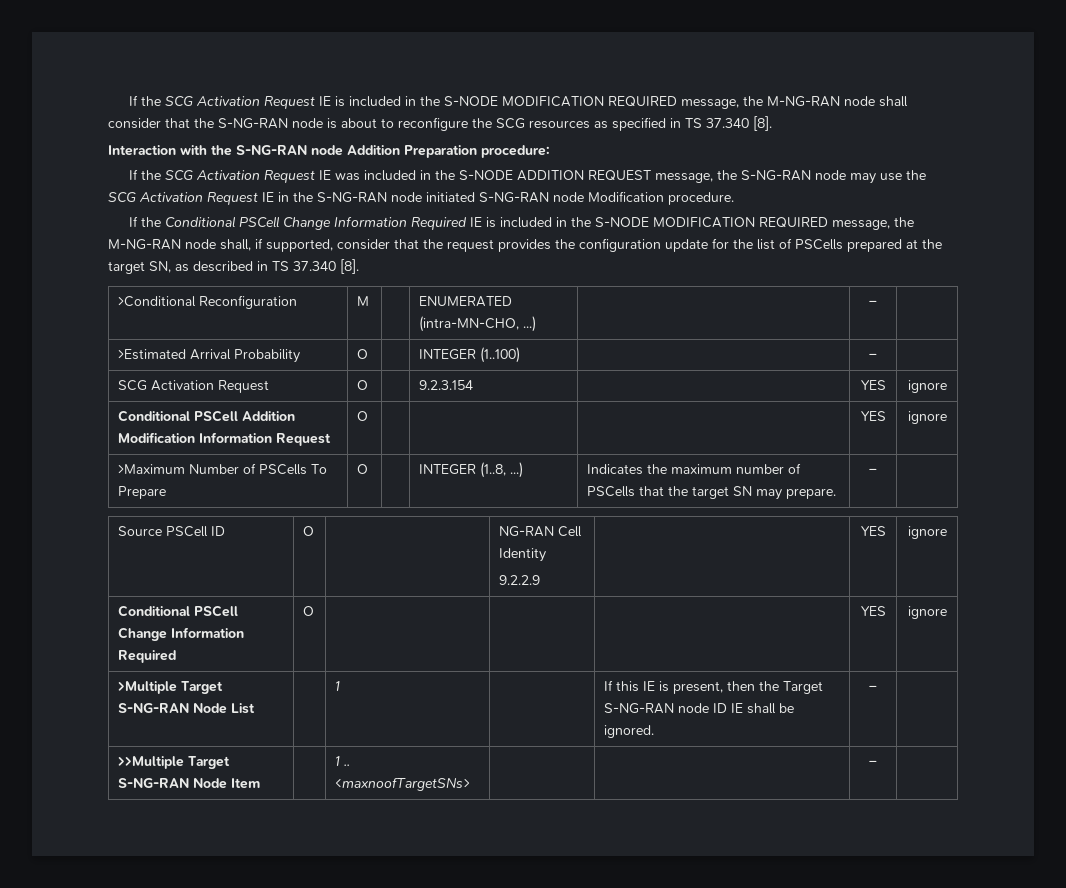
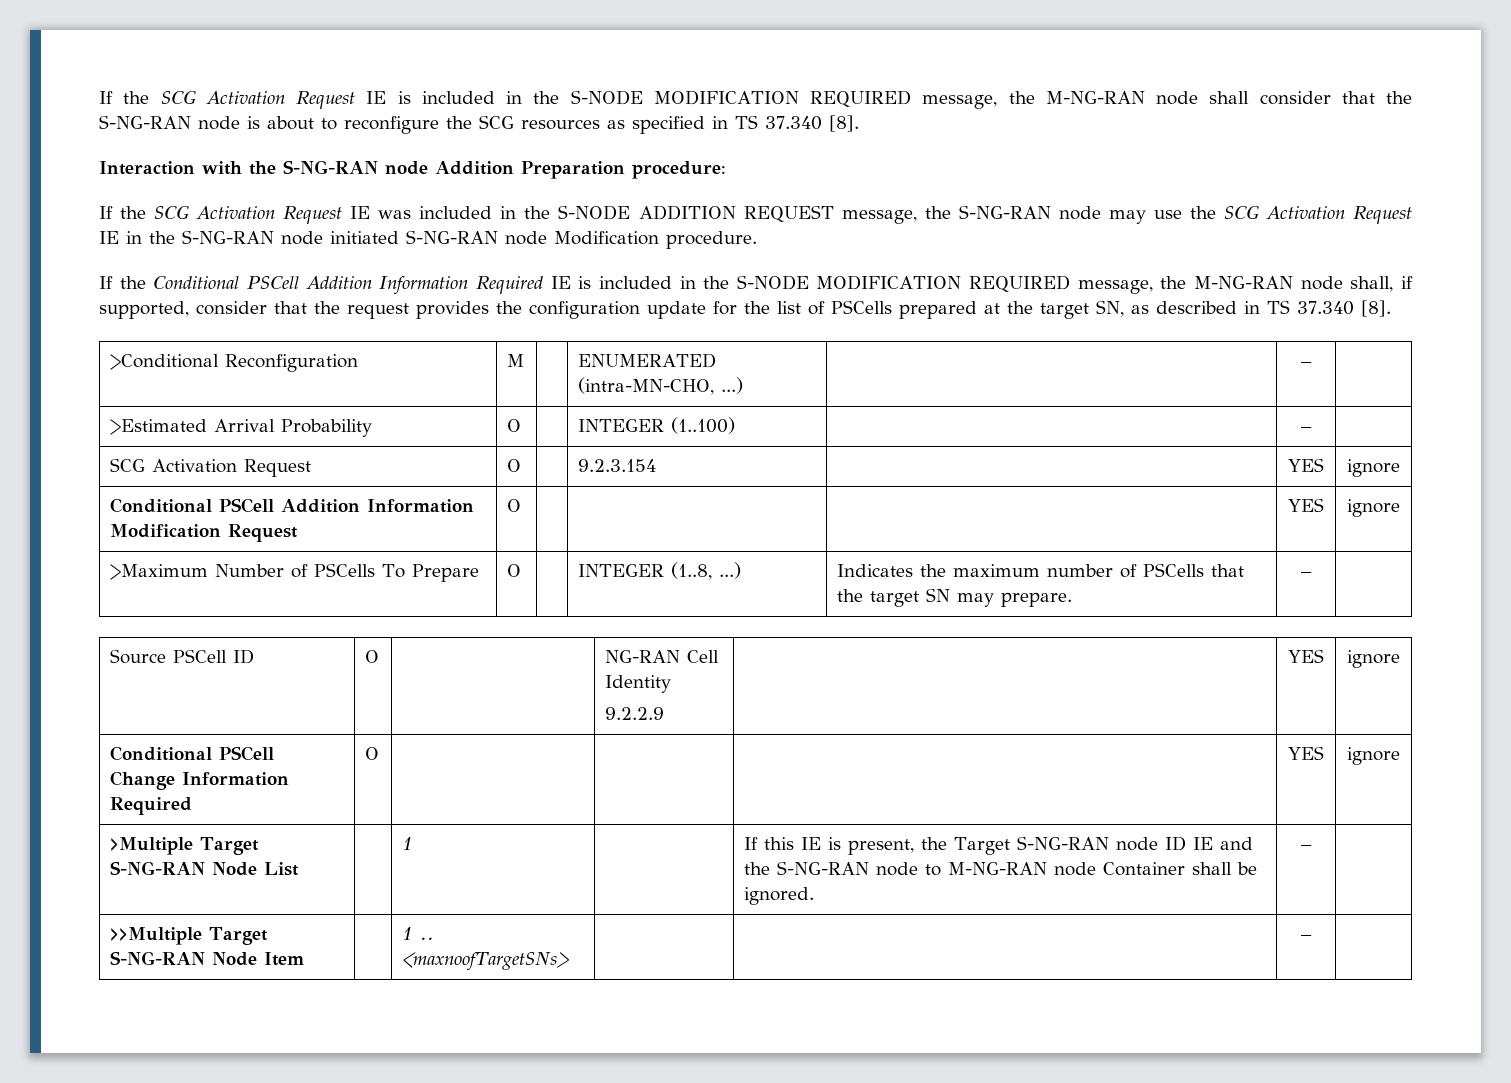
- If the Conditional PSCell Change Information Required IE is included in the S-NODE MODIFICATION REQUIRED message, the M-NG-RAN node shall, if supported, consider that the request provides the configuration update for the list of PSCells prepared at the target SN, as described in TS 37.340 [8].
+ If the Conditional PSCell Addition Information Required IE is included in the S-NODE MODIFICATION REQUIRED message, the M-NG-RAN node shall, if supported, consider that the request provides the configuration update for the list of PSCells prepared at the target SN, as described in TS 37.340 [8].
- Conditional PSCell Addition Modification Information Request | O | | | | YES | ignore
+ Conditional PSCell Addition Information Modification Request | O | | | | YES | ignore
- >Multiple Target S-NG-RAN Node List | | 1 | | If this IE is present, then the Target S-NG-RAN node ID IE shall be ignored. | – |
+ >Multiple Target S-NG-RAN Node List | | 1 | | If this IE is present, the Target S-NG-RAN node ID IE and the S-NG-RAN node to M-NG-RAN node Container shall be ignored. | – |

